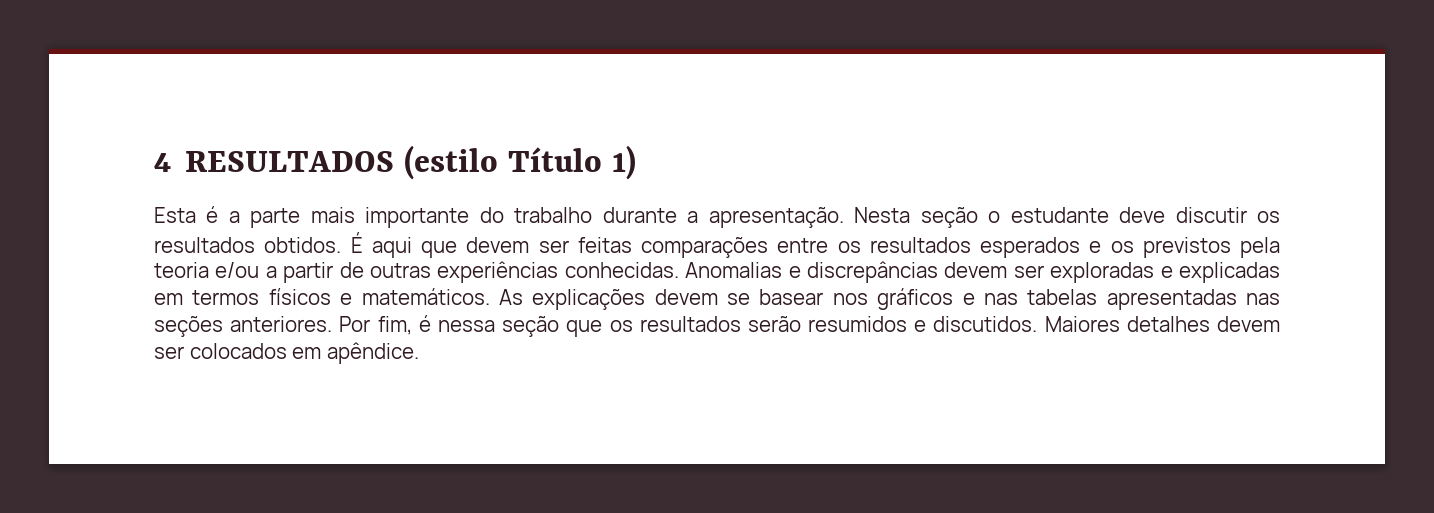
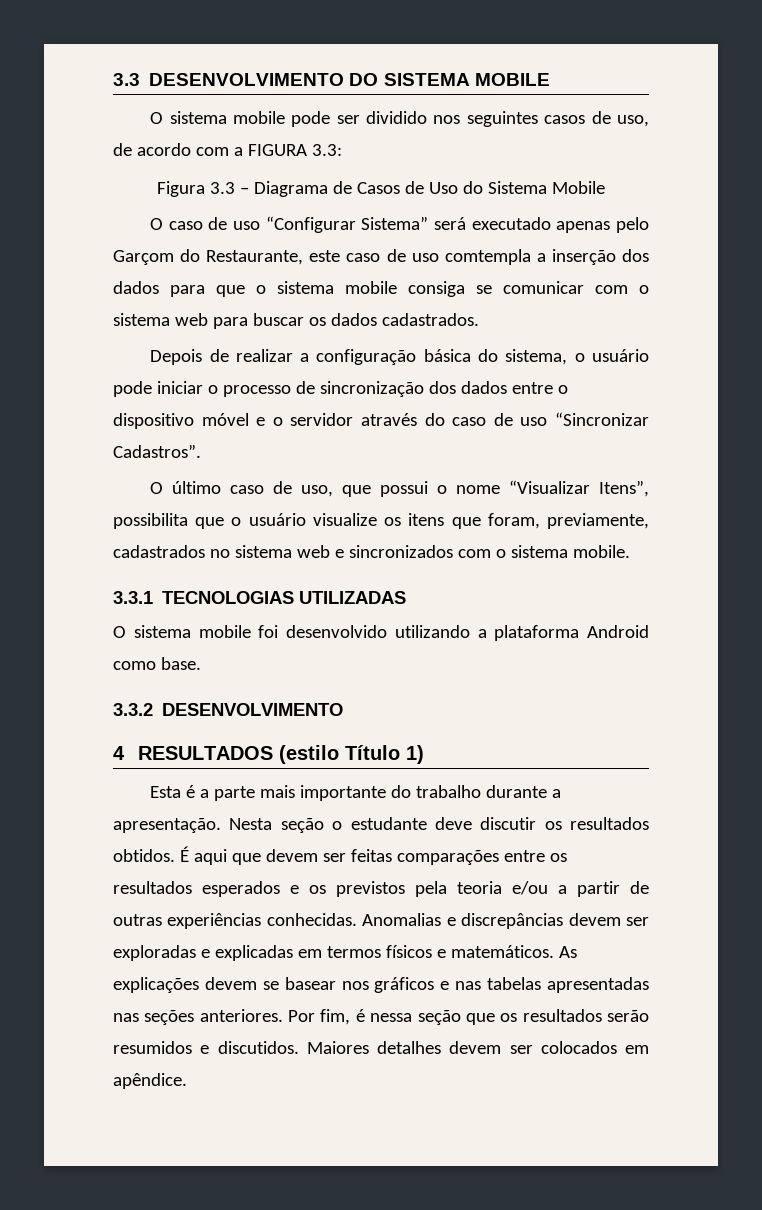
+ 3.3 DESENVOLVIMENTO DO SISTEMA MOBILE
+ O sistema mobile pode ser dividido nos seguintes casos de uso, de acordo com a FIGURA 3.3:
+ Figura 3.3 – Diagrama de Casos de Uso do Sistema Mobile
+ O caso de uso “Configurar Sistema” será executado apenas pelo Garçom do Restaurante, este caso de uso comtempla a inserção dos dados para que o sistema mobile consiga se comunicar com o sistema web para buscar os dados cadastrados.
+ Depois de realizar a configuração básica do sistema, o usuário pode iniciar o processo de sincronização dos dados entre o dispositivo móvel e o servidor através do caso de uso “Sincronizar Cadastros”.
+ O último caso de uso, que possui o nome “Visualizar Itens”, possibilita que o usuário visualize os itens que foram, previamente, cadastrados no sistema web e sincronizados com o sistema mobile.
+ 3.3.1 TECNOLOGIAS UTILIZADAS
+ O sistema mobile foi desenvolvido utilizando a plataforma Android como base.
+ 3.3.2 DESENVOLVIMENTO

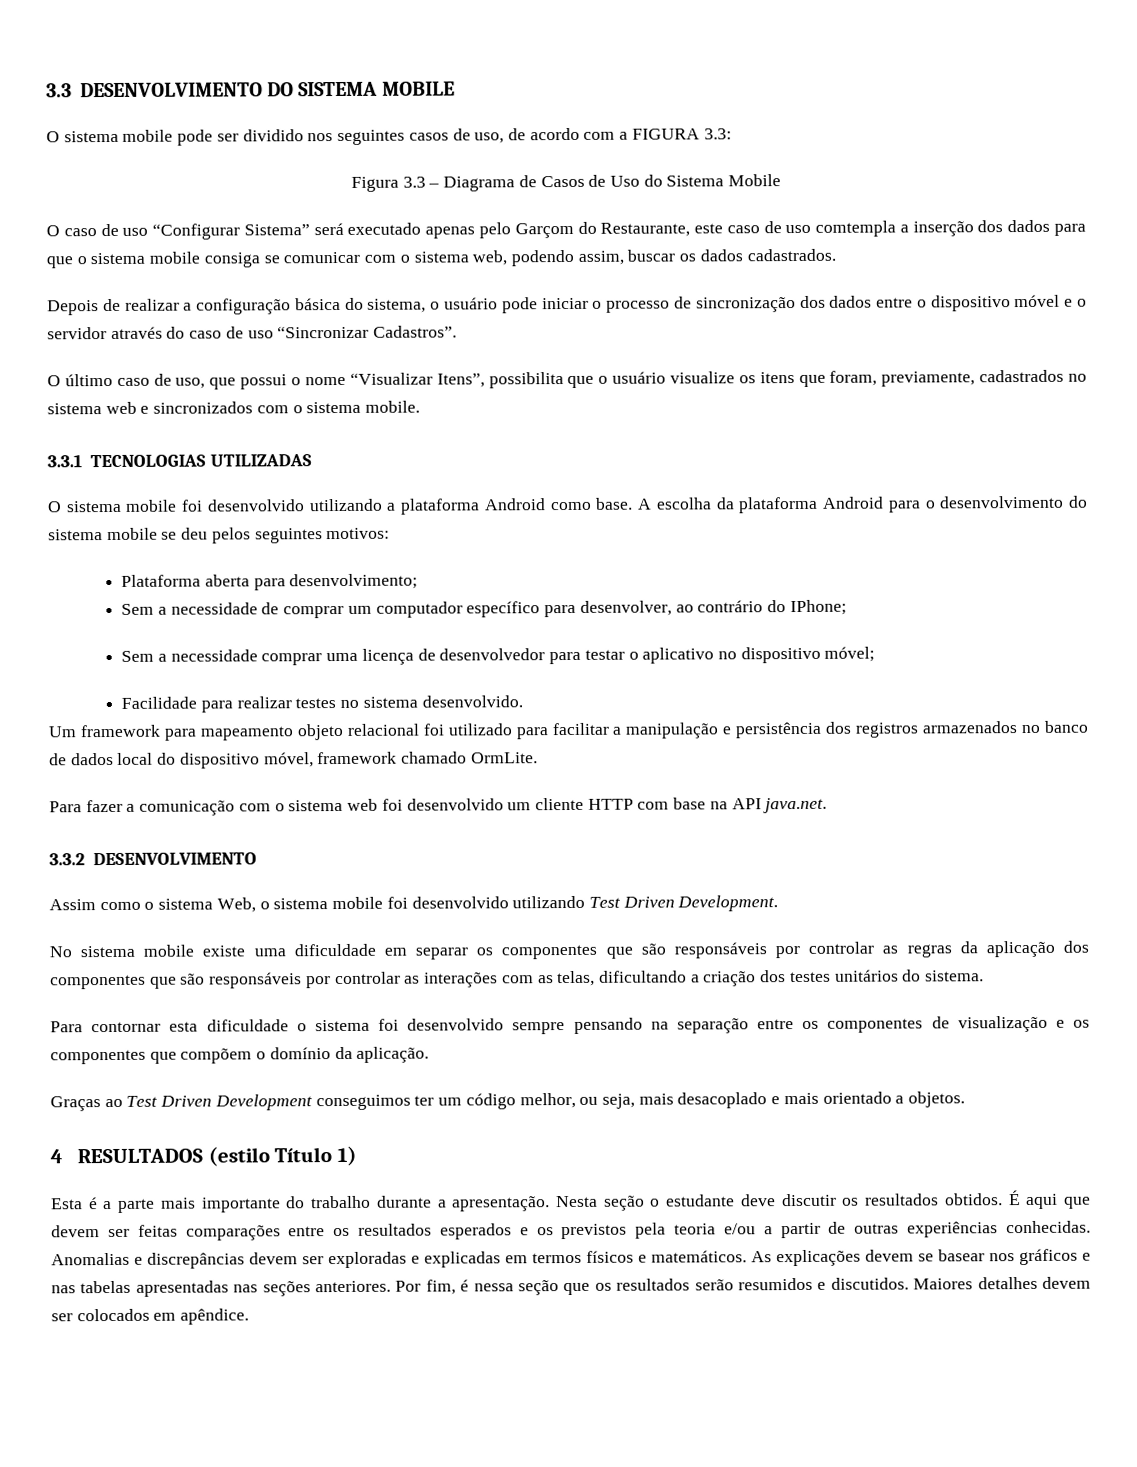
- O caso de uso “Configurar Sistema” será executado apenas pelo Garçom do Restaurante, este caso de uso comtempla a inserção dos dados para que o sistema mobile consiga se comunicar com o sistema web para buscar os dados cadastrados.
+ O caso de uso “Configurar Sistema” será executado apenas pelo Garçom do Restaurante, este caso de uso comtempla a inserção dos dados para que o sistema mobile consiga se comunicar com o sistema web, podendo assim, buscar os dados cadastrados.
- O sistema mobile foi desenvolvido utilizando a plataforma Android como base.
+ O sistema mobile foi desenvolvido utilizando a plataforma Android como base. A escolha da plataforma Android para o desenvolvimento do sistema mobile se deu pelos seguintes motivos:
+ Plataforma aberta para desenvolvimento;
+ Sem a necessidade de comprar um computador específico para desenvolver, ao contrário do IPhone;
+ Sem a necessidade comprar uma licença de desenvolvedor para testar o aplicativo no dispositivo móvel;
+ Facilidade para realizar testes no sistema desenvolvido.
+ Um framework para mapeamento objeto relacional foi utilizado para facilitar a manipulação e persistência dos registros armazenados no banco de dados local do dispositivo móvel, framework chamado OrmLite.
+ Para fazer a comunicação com o sistema web foi desenvolvido um cliente HTTP com base na API java.net.
  3.3.2 DESENVOLVIMENTO
+ Assim como o sistema Web, o sistema mobile foi desenvolvido utilizando Test Driven Development.
+ No sistema mobile existe uma dificuldade em separar os componentes que são responsáveis por controlar as regras da aplicação dos componentes que são responsáveis por controlar as interações com as telas, dificultando a criação dos testes unitários do sistema.
+ Para contornar esta dificuldade o sistema foi desenvolvido sempre pensando na separação entre os componentes de visualização e os componentes que compõem o domínio da aplicação.
+ Graças ao Test Driven Development conseguimos ter um código melhor, ou seja, mais desacoplado e mais orientado a objetos.

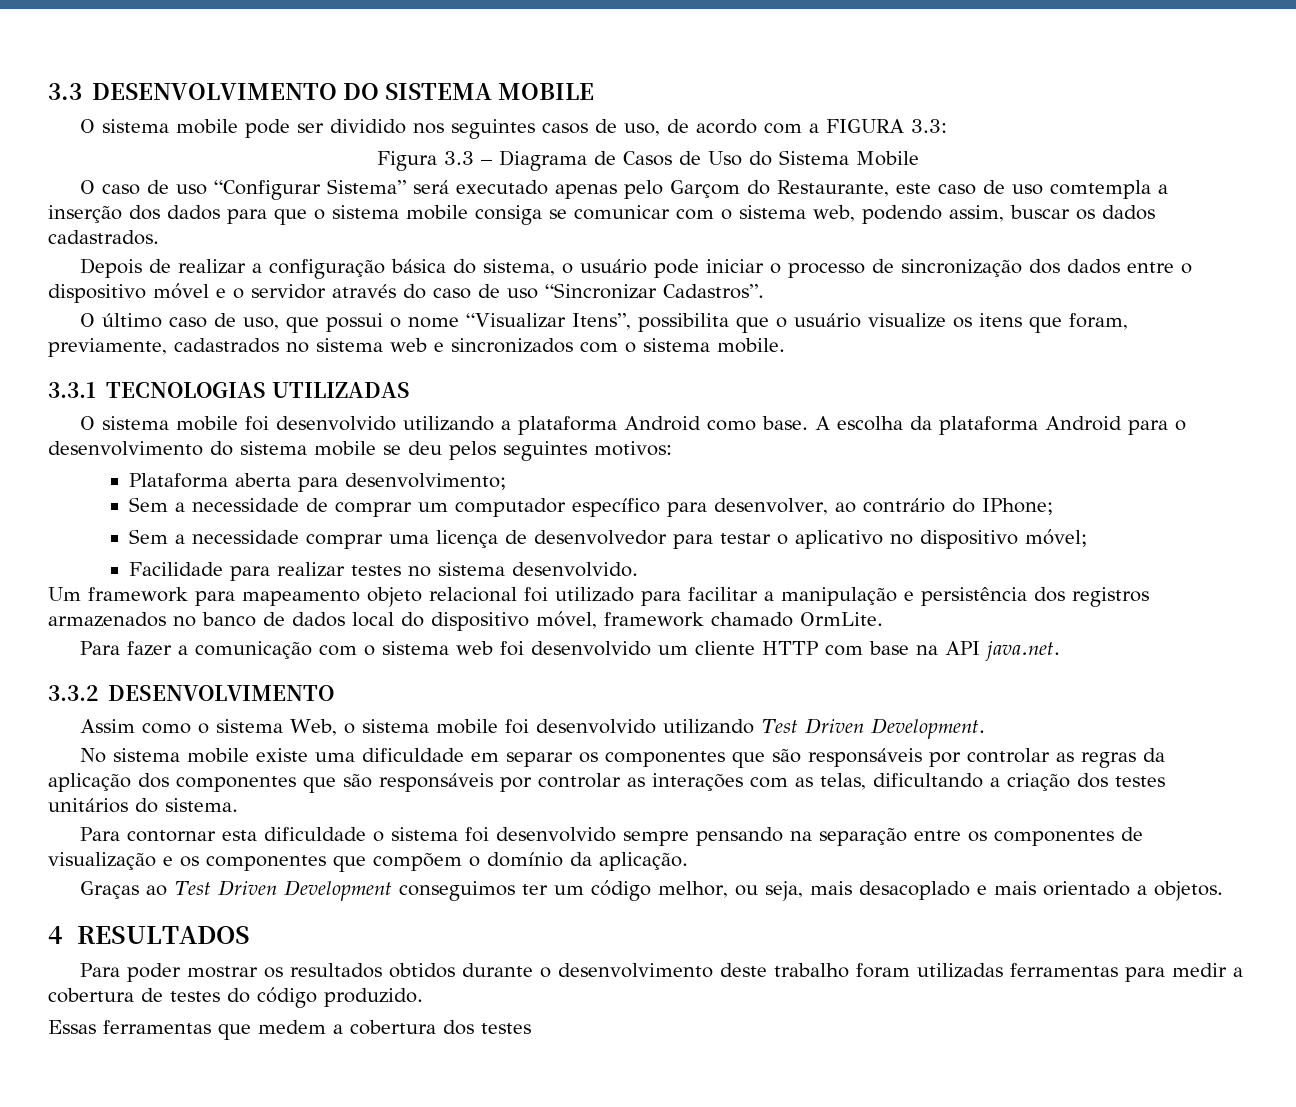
- 4 RESULTADOS (estilo Título 1)
- Esta é a parte mais importante do trabalho durante a apresentação. Nesta seção o estudante deve discutir os resultados obtidos. É aqui que devem ser feitas comparações entre os resultados esperados e os previstos pela teoria e/ou a partir de outras experiências conhecidas. Anomalias e discrepâncias devem ser exploradas e explicadas em termos físicos e matemáticos. As explicações devem se basear nos gráficos e nas tabelas apresentadas nas seções anteriores. Por fim, é nessa seção que os resultados serão resumidos e discutidos. Maiores detalhes devem ser colocados em apêndice.
+ 4 RESULTADOS
+ Para poder mostrar os resultados obtidos durante o desenvolvimento deste trabalho foram utilizadas ferramentas para medir a cobertura de testes do código produzido.
+ Essas ferramentas que medem a cobertura dos testes

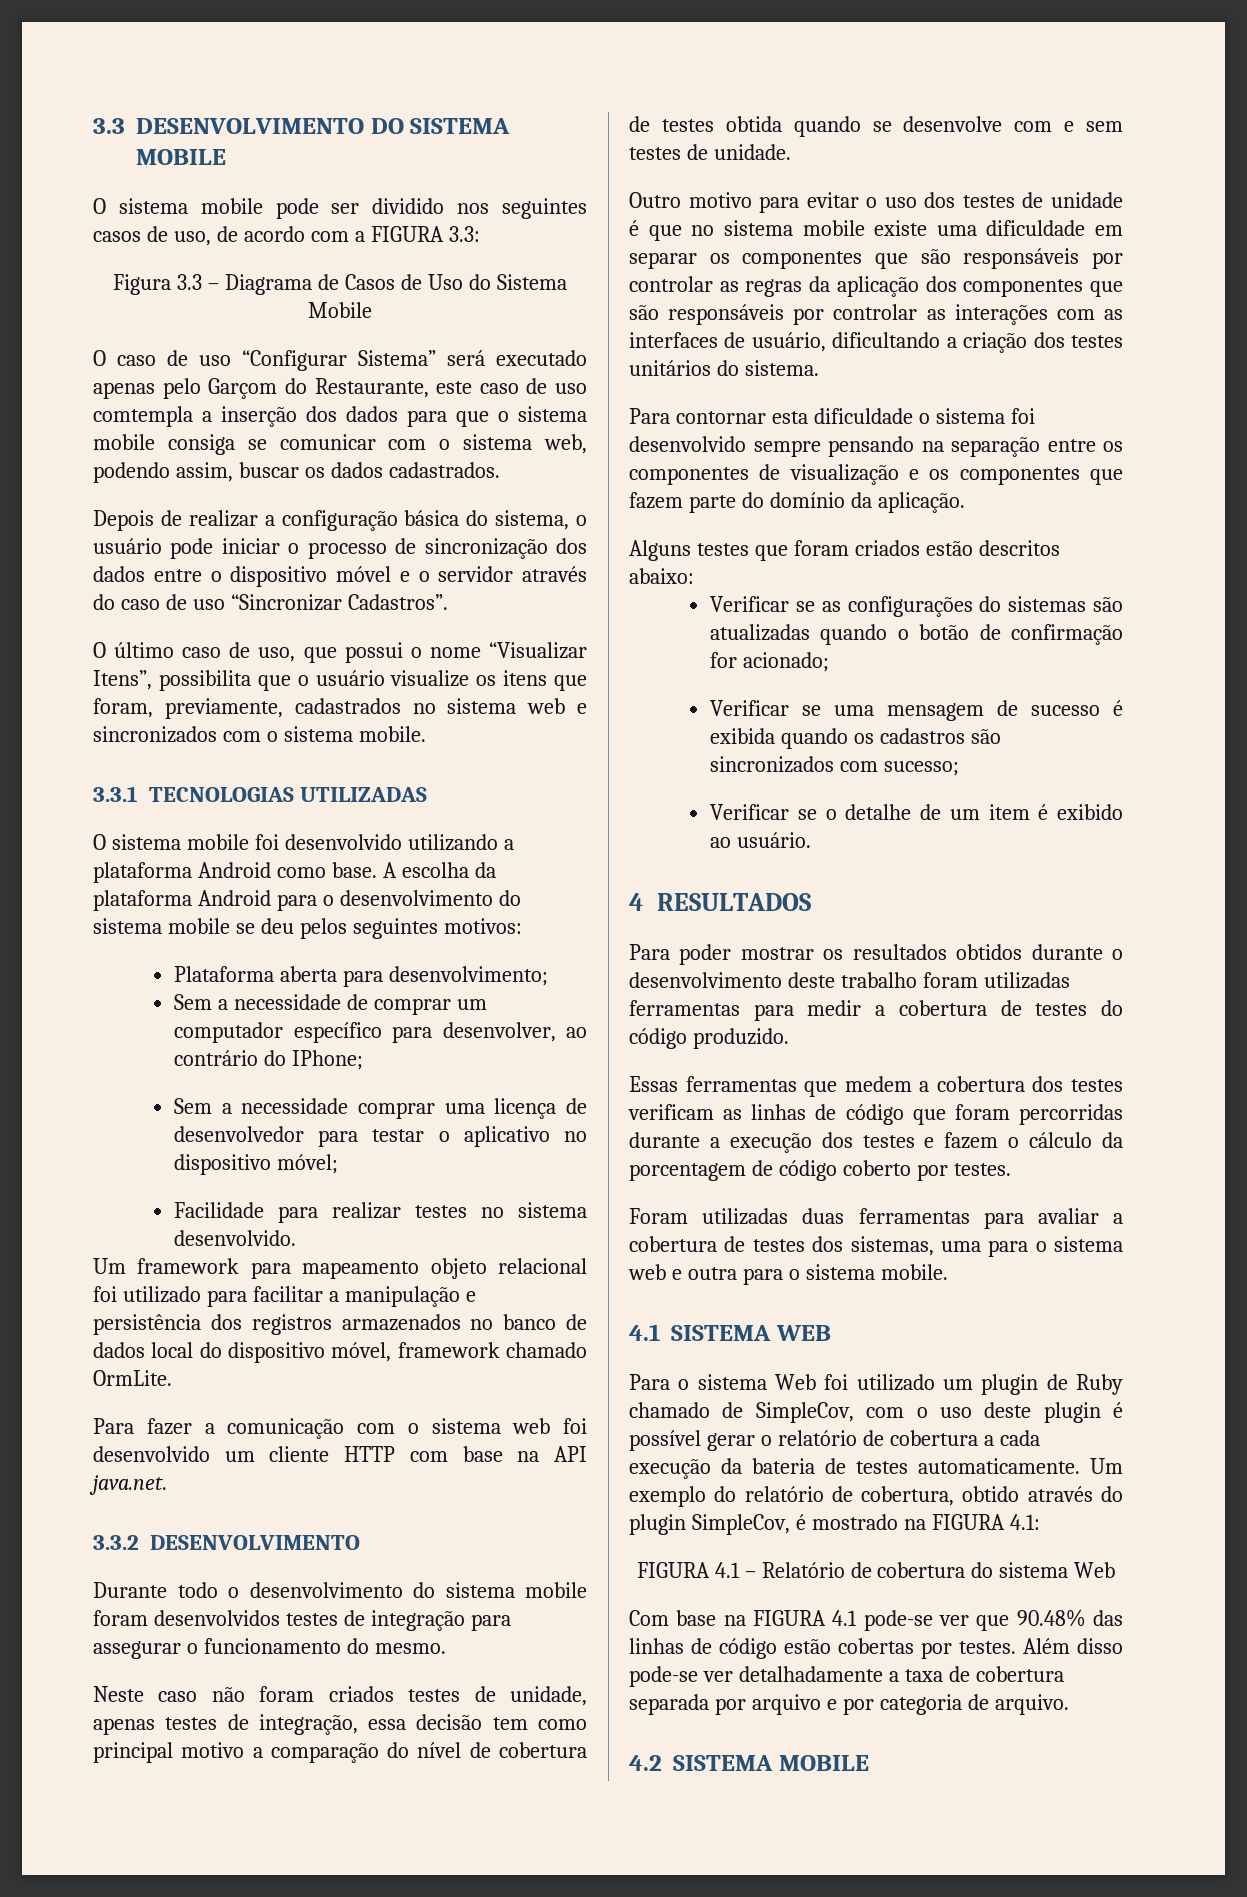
- Assim como o sistema Web, o sistema mobile foi desenvolvido utilizando Test Driven Development.
- No sistema mobile existe uma dificuldade em separar os componentes que são responsáveis por controlar as regras da aplicação dos componentes que são responsáveis por controlar as interações com as telas, dificultando a criação dos testes unitários do sistema.
+ Durante todo o desenvolvimento do sistema mobile foram desenvolvidos testes de integração para assegurar o funcionamento do mesmo.
+ Neste caso não foram criados testes de unidade, apenas testes de integração, essa decisão tem como principal motivo a comparação do nível de cobertura de testes obtida quando se desenvolve com e sem testes de unidade.
+ Outro motivo para evitar o uso dos testes de unidade é que no sistema mobile existe uma dificuldade em separar os componentes que são responsáveis por controlar as regras da aplicação dos componentes que são responsáveis por controlar as interações com as interfaces de usuário, dificultando a criação dos testes unitários do sistema.
- Para contornar esta dificuldade o sistema foi desenvolvido sempre pensando na separação entre os componentes de visualização e os componentes que compõem o domínio da aplicação.
+ Para contornar esta dificuldade o sistema foi desenvolvido sempre pensando na separação entre os componentes de visualização e os componentes que fazem parte do domínio da aplicação.
- Graças ao Test Driven Development conseguimos ter um código melhor, ou seja, mais desacoplado e mais orientado a objetos.
+ Alguns testes que foram criados estão descritos abaixo:
+ Verificar se as configurações do sistemas são atualizadas quando o botão de confirmação for acionado;
+ Verificar se uma mensagem de sucesso é exibida quando os cadastros são sincronizados com sucesso;
+ Verificar se o detalhe de um item é exibido ao usuário.
- Essas ferramentas que medem a cobertura dos testes
+ Essas ferramentas que medem a cobertura dos testes verificam as linhas de código que foram percorridas durante a execução dos testes e fazem o cálculo da porcentagem de código coberto por testes.
+ Foram utilizadas duas ferramentas para avaliar a cobertura de testes dos sistemas, uma para o sistema web e outra para o sistema mobile.
+ 4.1 SISTEMA WEB
+ Para o sistema Web foi utilizado um plugin de Ruby chamado de SimpleCov, com o uso deste plugin é possível gerar o relatório de cobertura a cada execução da bateria de testes automaticamente. Um exemplo do relatório de cobertura, obtido através do plugin SimpleCov, é mostrado na FIGURA 4.1:
+ FIGURA 4.1 – Relatório de cobertura do sistema Web
+ Com base na FIGURA 4.1 pode-se ver que 90.48% das linhas de código estão cobertas por testes. Além disso pode-se ver detalhadamente a taxa de cobertura separada por arquivo e por categoria de arquivo.
+ 4.2 SISTEMA MOBILE

